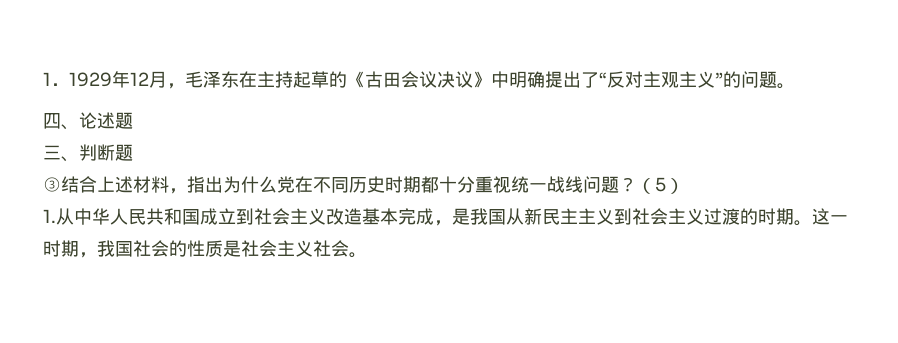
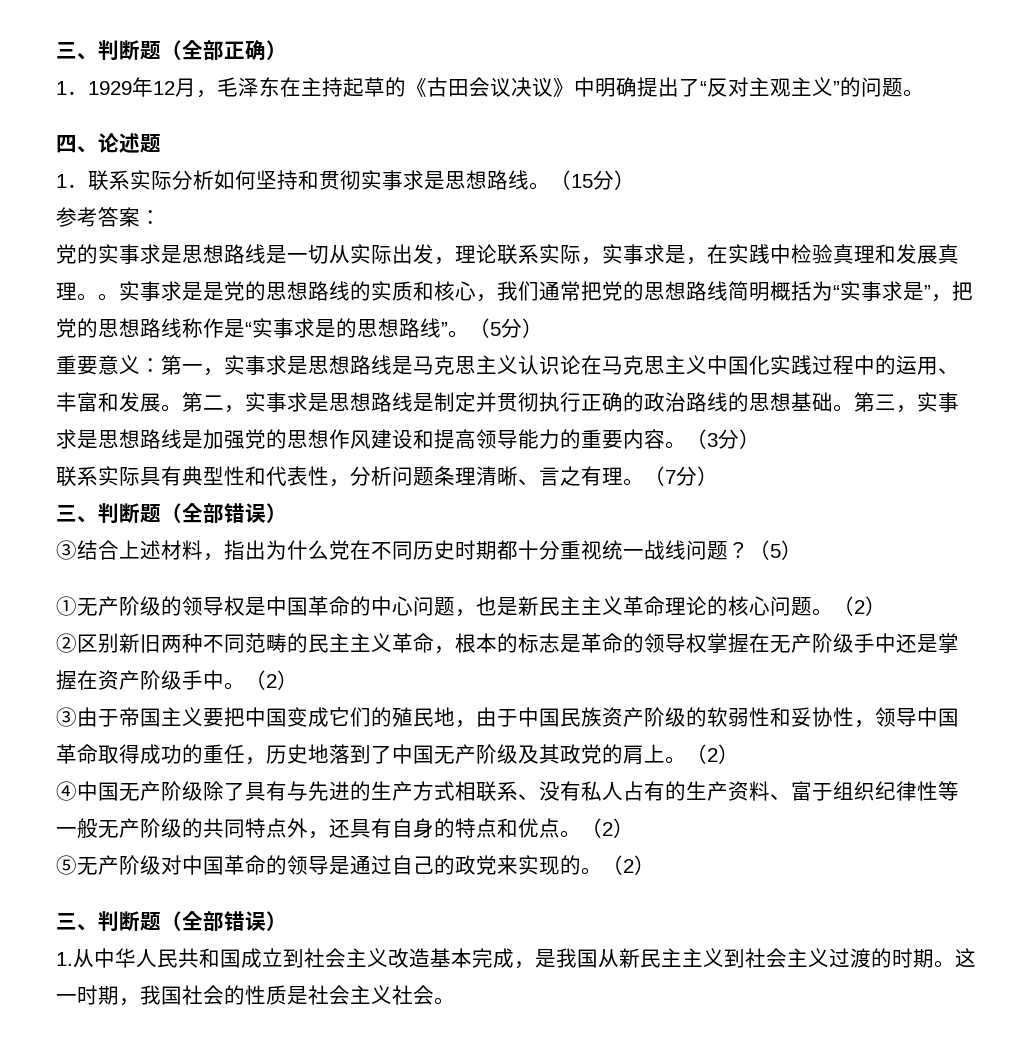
+ 三、判断题（全部正确）
- 三、判断题
+ 1．联系实际分析如何坚持和贯彻实事求是思想路线。（15分）
+ 参考答案：
+ 党的实事求是思想路线是一切从实际出发，理论联系实际，实事求是，在实践中检验真理和发展真理。。实事求是是党的思想路线的实质和核心，我们通常把党的思想路线简明概括为“实事求是”，把党的思想路线称作是“实事求是的思想路线”。（5分）
+ 重要意义：第一，实事求是思想路线是马克思主义认识论在马克思主义中国化实践过程中的运用、丰富和发展。第二，实事求是思想路线是制定并贯彻执行正确的政治路线的思想基础。第三，实事求是思想路线是加强党的思想作风建设和提高领导能力的重要内容。（3分）
+ 联系实际具有典型性和代表性，分析问题条理清晰、言之有理。（7分）
+ 三、判断题（全部错误）
+ ①无产阶级的领导权是中国革命的中心问题，也是新民主主义革命理论的核心问题。（2）
+ ②区别新旧两种不同范畴的民主主义革命，根本的标志是革命的领导权掌握在无产阶级手中还是掌握在资产阶级手中。（2）
+ ③由于帝国主义要把中国变成它们的殖民地，由于中国民族资产阶级的软弱性和妥协性，领导中国革命取得成功的重任，历史地落到了中国无产阶级及其政党的肩上。（2）
+ ④中国无产阶级除了具有与先进的生产方式相联系、没有私人占有的生产资料、富于组织纪律性等一般无产阶级的共同特点外，还具有自身的特点和优点。（2）
+ ⑤无产阶级对中国革命的领导是通过自己的政党来实现的。（2）
+ 三、判断题（全部错误）

